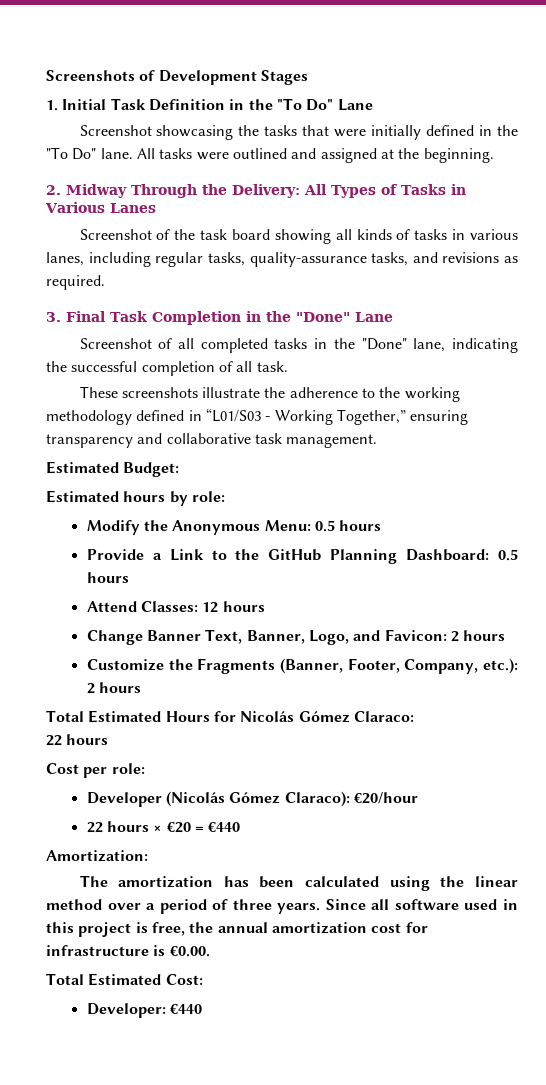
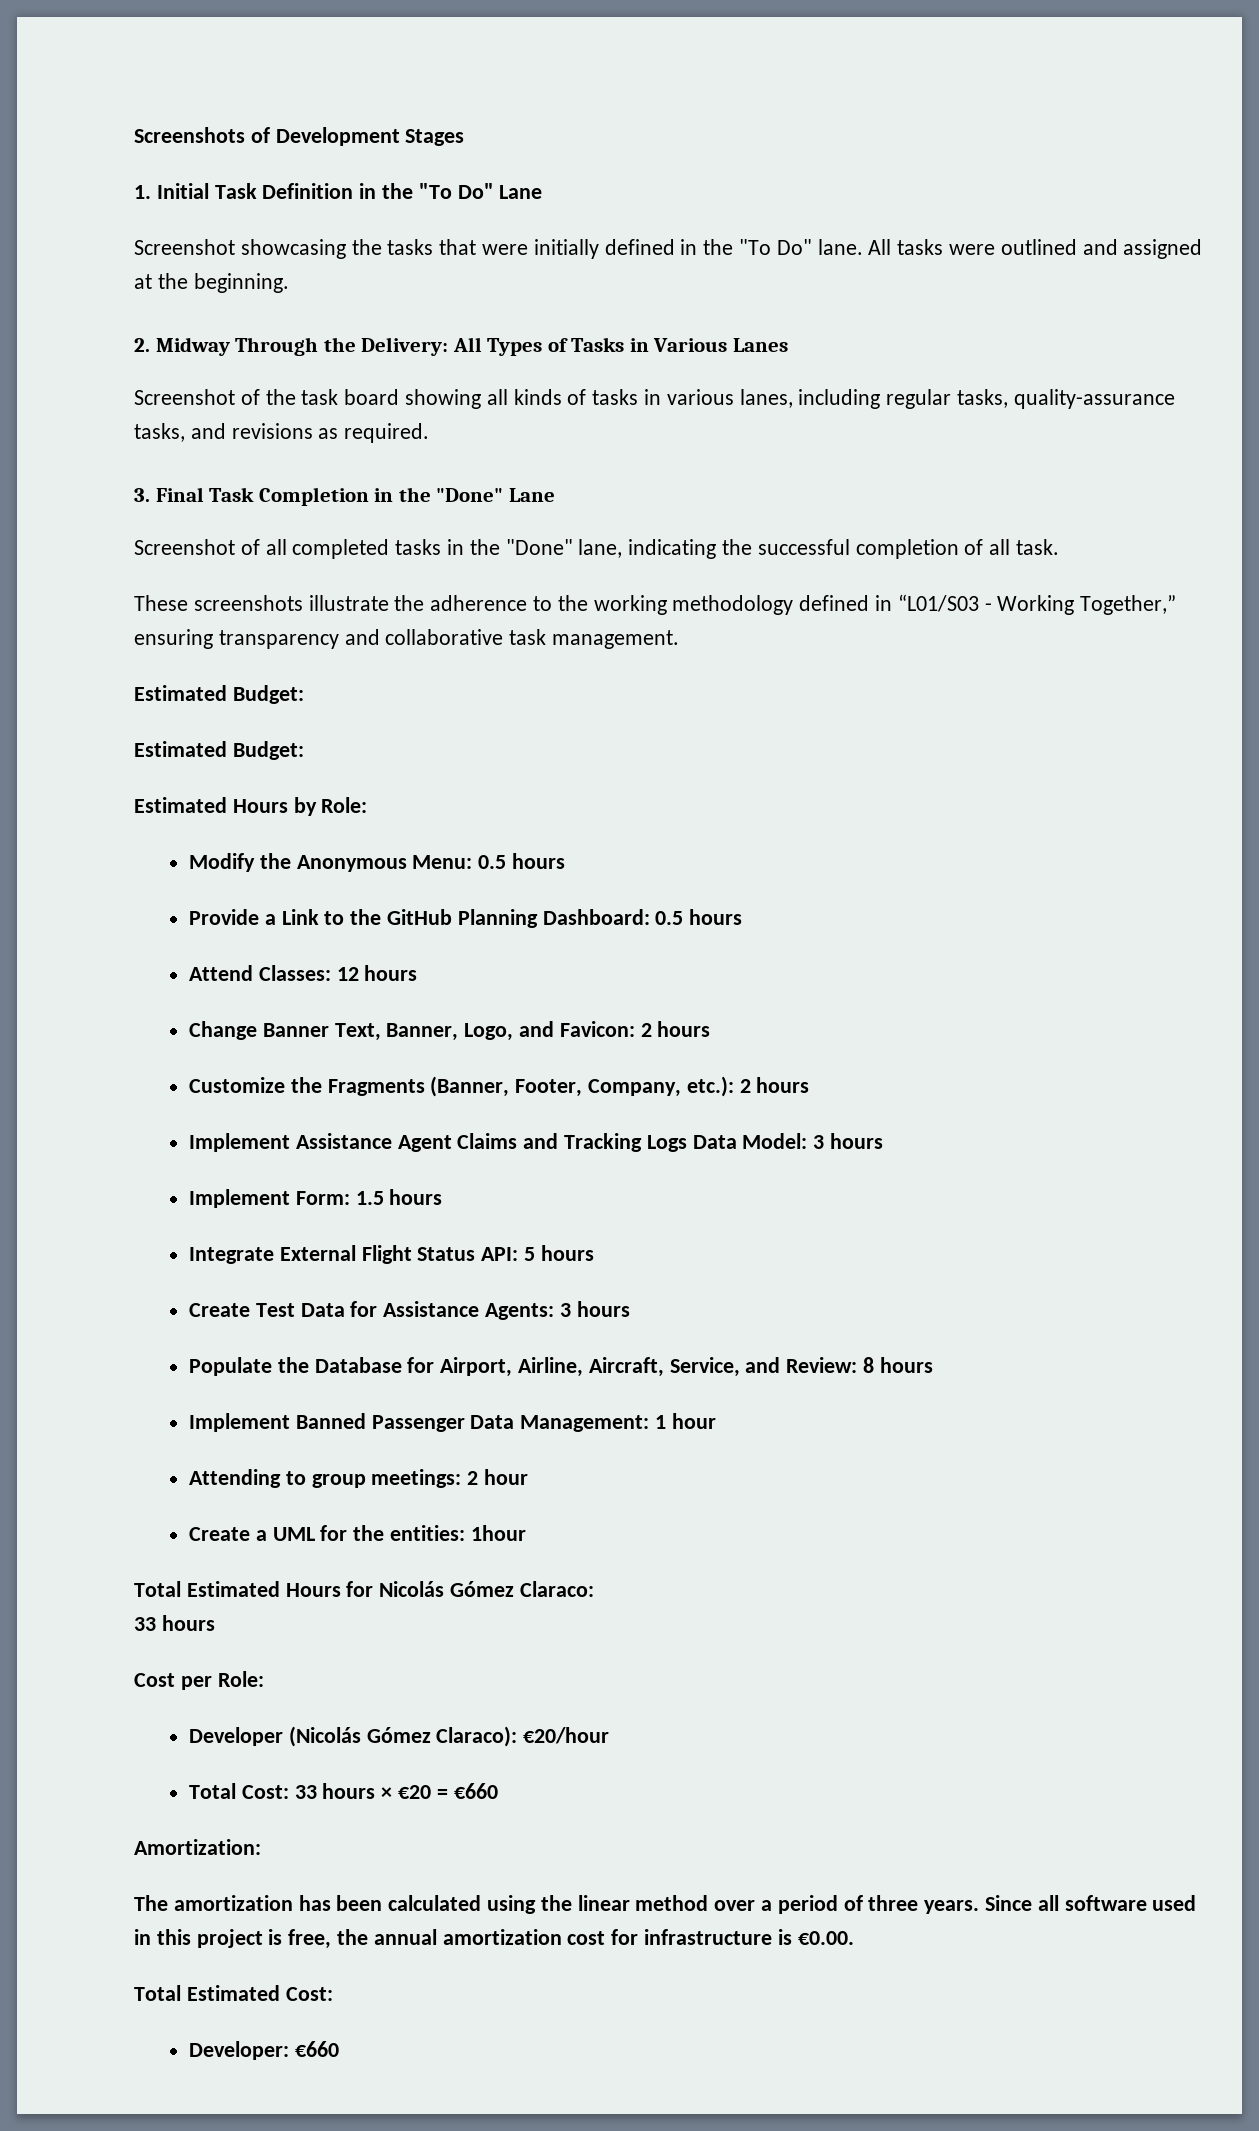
  These screenshots illustrate the adherence to the working methodology defined in “L01/S03 - Working Together,” ensuring transparency and collaborative task management.
  Estimated Budget:
- Estimated hours by role:
+ Estimated Budget:
+ Estimated Hours by Role:
+ Implement Assistance Agent Claims and Tracking Logs Data Model: 3 hours
+ Implement Form: 1.5 hours
+ Integrate External Flight Status API: 5 hours
+ Create Test Data for Assistance Agents: 3 hours
+ Populate the Database for Airport, Airline, Aircraft, Service, and Review: 8 hours
+ Implement Banned Passenger Data Management: 1 hour
+ Attending to group meetings: 2 hour
+ Create a UML for the entities: 1hour
  Total Estimated Hours for Nicolás Gómez Claraco:
- 22 hours
+ 33 hours
- Cost per role:
+ Cost per Role:
- 22 hours × €20 = €440
+ Total Cost: 33 hours × €20 = €660
- Developer: €440
+ Developer: €660

